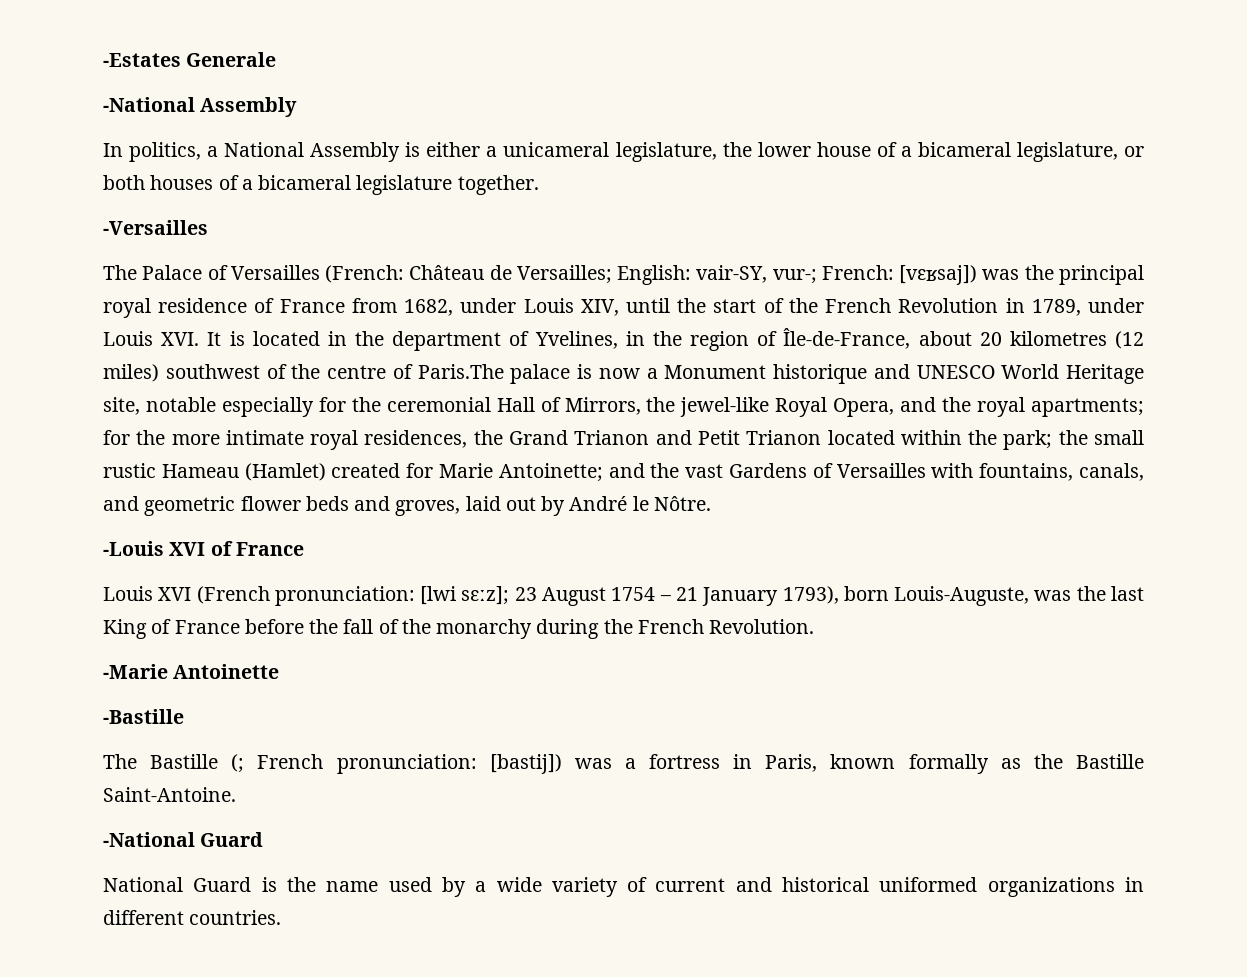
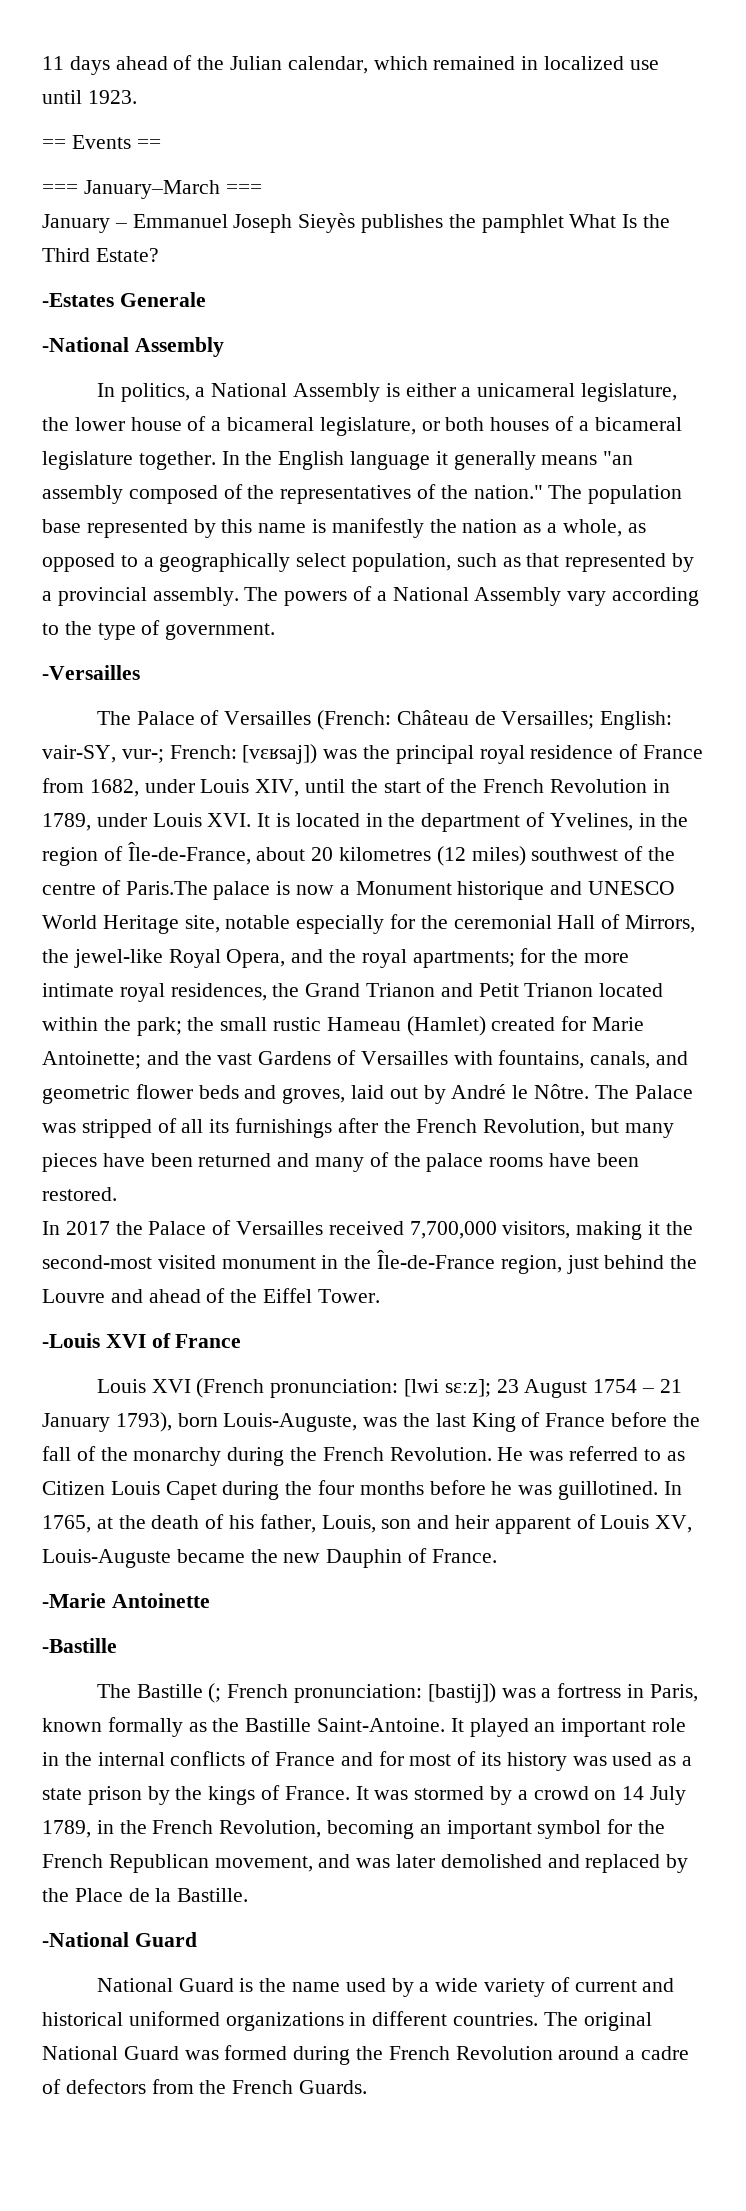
+ 11 days ahead of the Julian calendar, which remained in localized use until 1923.
+ == Events ==
+ === January–March ===
+ January – Emmanuel Joseph Sieyès publishes the pamphlet What Is the Third Estate?
+ In the English language it generally means "an assembly composed of the representatives of the nation." The population base represented by this name is manifestly the nation as a whole, as opposed to a geographically select population, such as that represented by a provincial assembly. The powers of a National Assembly vary according to the type of government.
+ The Palace was stripped of all its furnishings after the French Revolution, but many pieces have been returned and many of the palace rooms have been restored.
+ In 2017 the Palace of Versailles received 7,700,000 visitors, making it the second-most visited monument in the Île-de-France region, just behind the Louvre and ahead of the Eiffel Tower.
+ He was referred to as Citizen Louis Capet during the four months before he was guillotined. In 1765, at the death of his father, Louis, son and heir apparent of Louis XV, Louis-Auguste became the new Dauphin of France.
+ It played an important role in the internal conflicts of France and for most of its history was used as a state prison by the kings of France. It was stormed by a crowd on 14 July 1789, in the French Revolution, becoming an important symbol for the French Republican movement, and was later demolished and replaced by the Place de la Bastille.
+ The original National Guard was formed during the French Revolution around a cadre of defectors from the French Guards.

